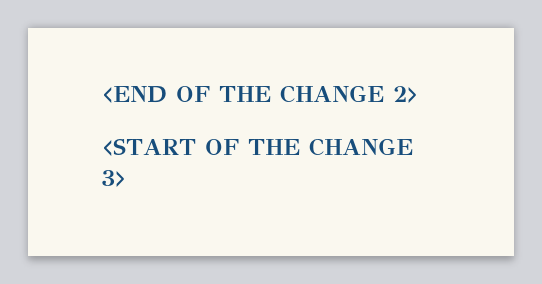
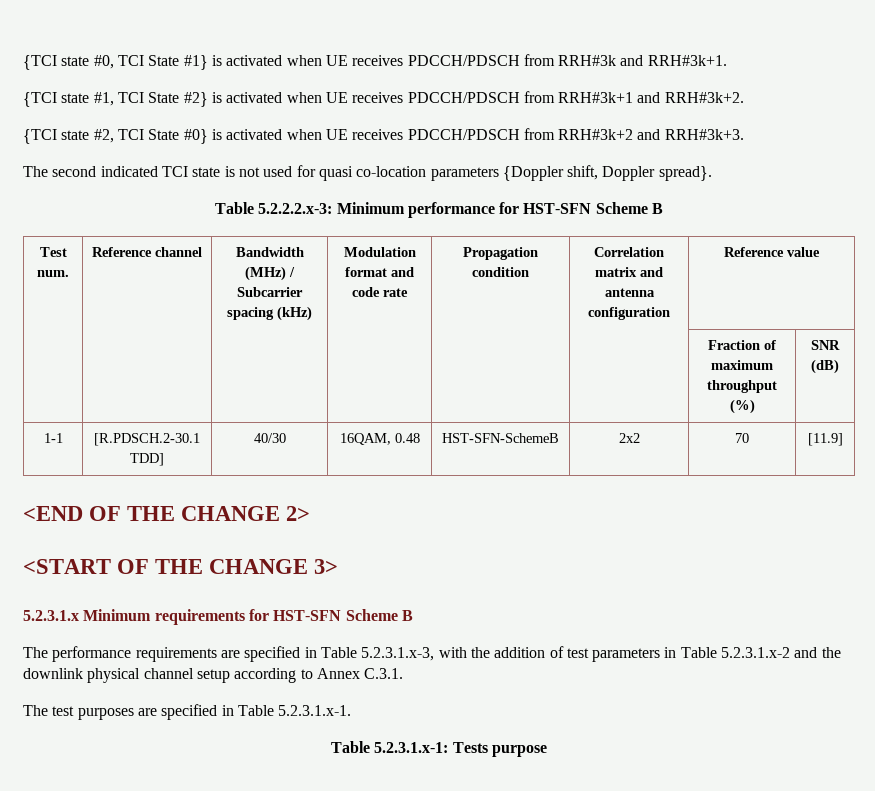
+ {TCI state #0, TCI State #1} is activated when UE receives PDCCH/PDSCH from RRH#3k and RRH#3k+1.
+ {TCI state #1, TCI State #2} is activated when UE receives PDCCH/PDSCH from RRH#3k+1 and RRH#3k+2.
+ {TCI state #2, TCI State #0} is activated when UE receives PDCCH/PDSCH from RRH#3k+2 and RRH#3k+3.
+ The second indicated TCI state is not used for quasi co-location parameters {Doppler shift, Doppler spread}.
+ Table 5.2.2.2.x-3: Minimum performance for HST-SFN Scheme B
+ Test num. | Reference channel | Bandwidth (MHz) / Subcarrier spacing (kHz) | Modulation format and code rate | Propagation condition | Correlation matrix and antenna configuration | Reference value
+ | | | | | | Fraction of maximum throughput (%) | SNR (dB)
+ 1-1 | [R.PDSCH.2-30.1 TDD] | 40/30 | 16QAM, 0.48 | HST-SFN-SchemeB | 2x2 | 70 | [11.9]
+ 5.2.3.1.x Minimum requirements for HST-SFN Scheme B
+ The performance requirements are specified in Table 5.2.3.1.x-3, with the addition of test parameters in Table 5.2.3.1.x-2 and the downlink physical channel setup according to Annex C.3.1.
+ The test purposes are specified in Table 5.2.3.1.x-1.
+ Table 5.2.3.1.x-1: Tests purpose

